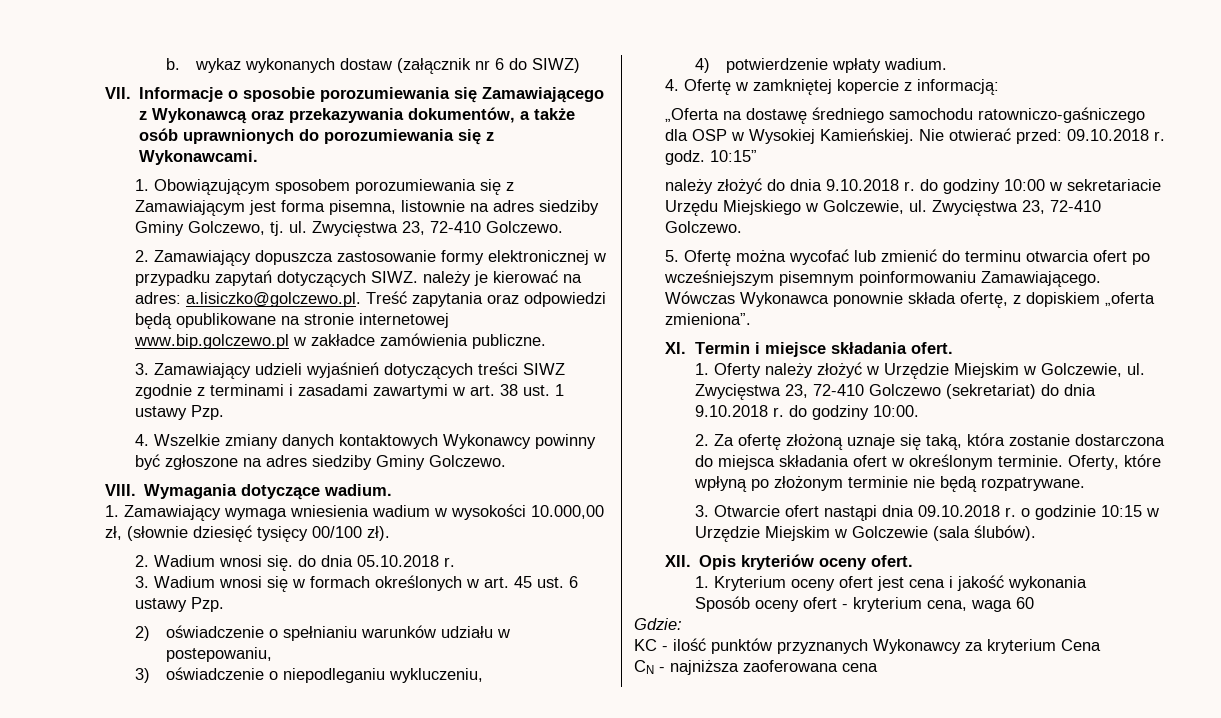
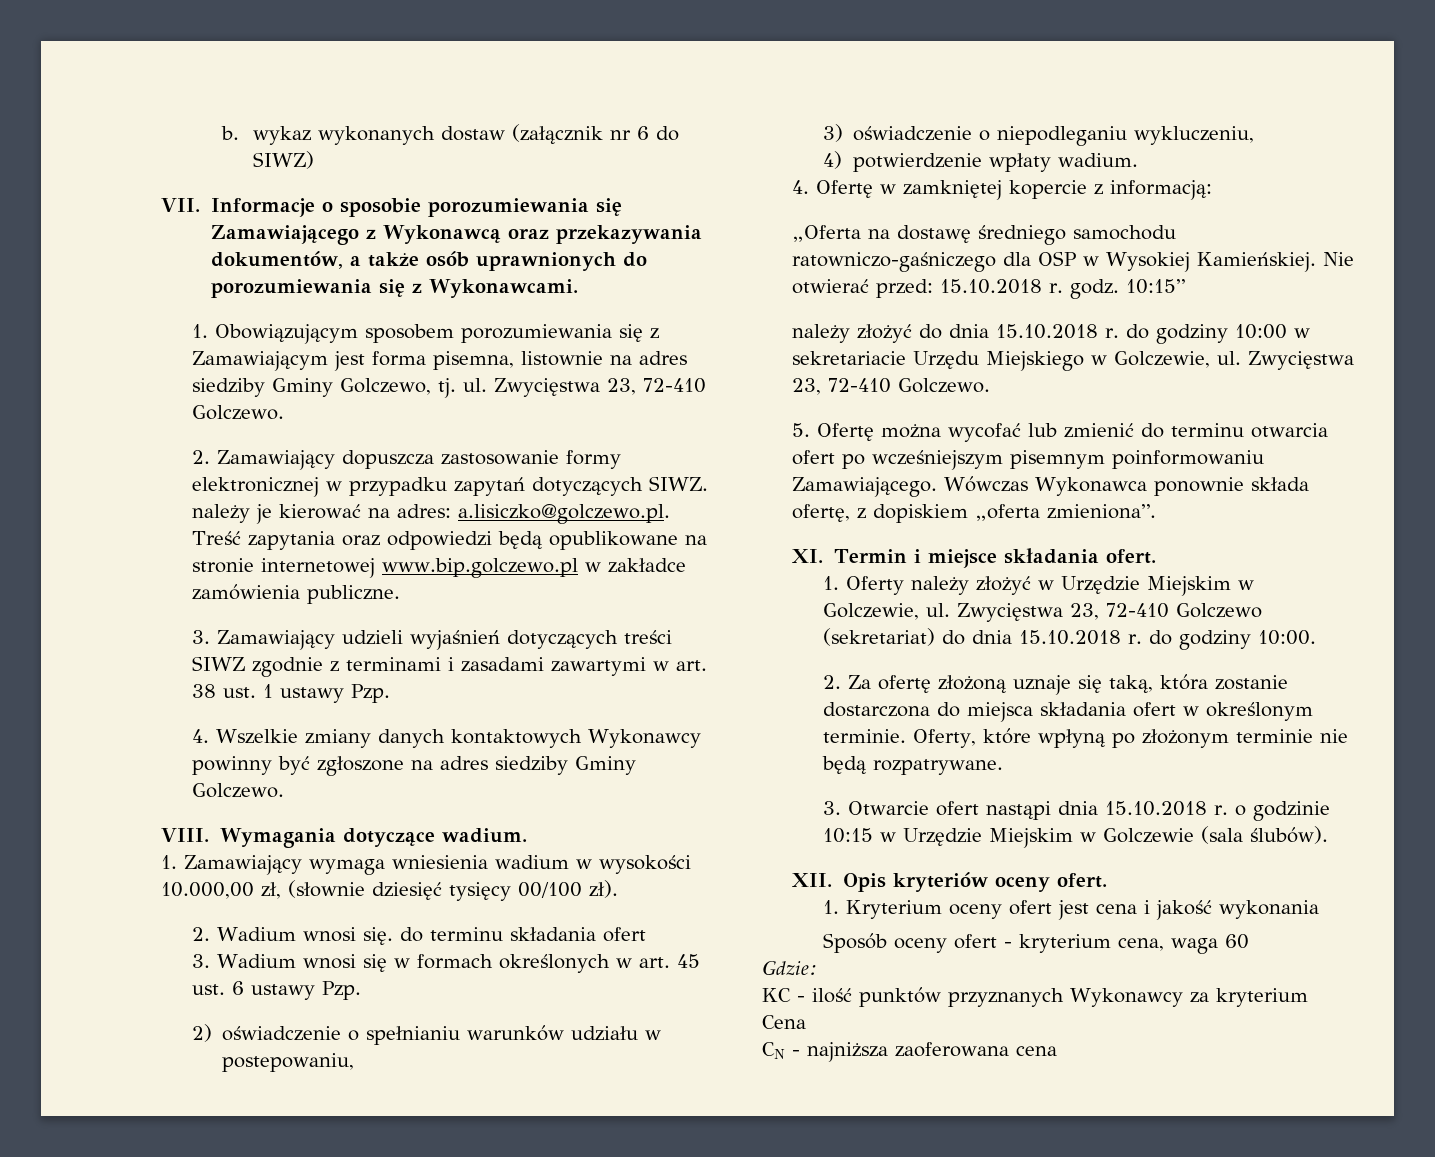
- 2. Wadium wnosi się. do dnia 05.10.2018 r.
+ 2. Wadium wnosi się. do terminu składania ofert
- Nie otwierać przed: 09.10.2018 r. godz.
+ Nie otwierać przed: 15.10.2018 r. godz.
- należy złożyć do dnia 9.10.2018 r. do godziny 10:00 w sekretariacie Urzędu Miejskiego w Golczewie, ul.
+ należy złożyć do dnia 15.10.2018 r. do godziny 10:00 w sekretariacie Urzędu Miejskiego w Golczewie, ul.
- Zwycięstwa 23, 72-410 Golczewo (sekretariat) do dnia 9.10.2018 r. do godziny 10:00.
+ Zwycięstwa 23, 72-410 Golczewo (sekretariat) do dnia 15.10.2018 r. do godziny 10:00.
- 3. Otwarcie ofert nastąpi dnia 09.10.2018 r. o godzinie 10:15 w Urzędzie Miejskim w Golczewie (sala ślubów).
+ 3. Otwarcie ofert nastąpi dnia 15.10.2018 r. o godzinie 10:15 w Urzędzie Miejskim w Golczewie (sala ślubów).

